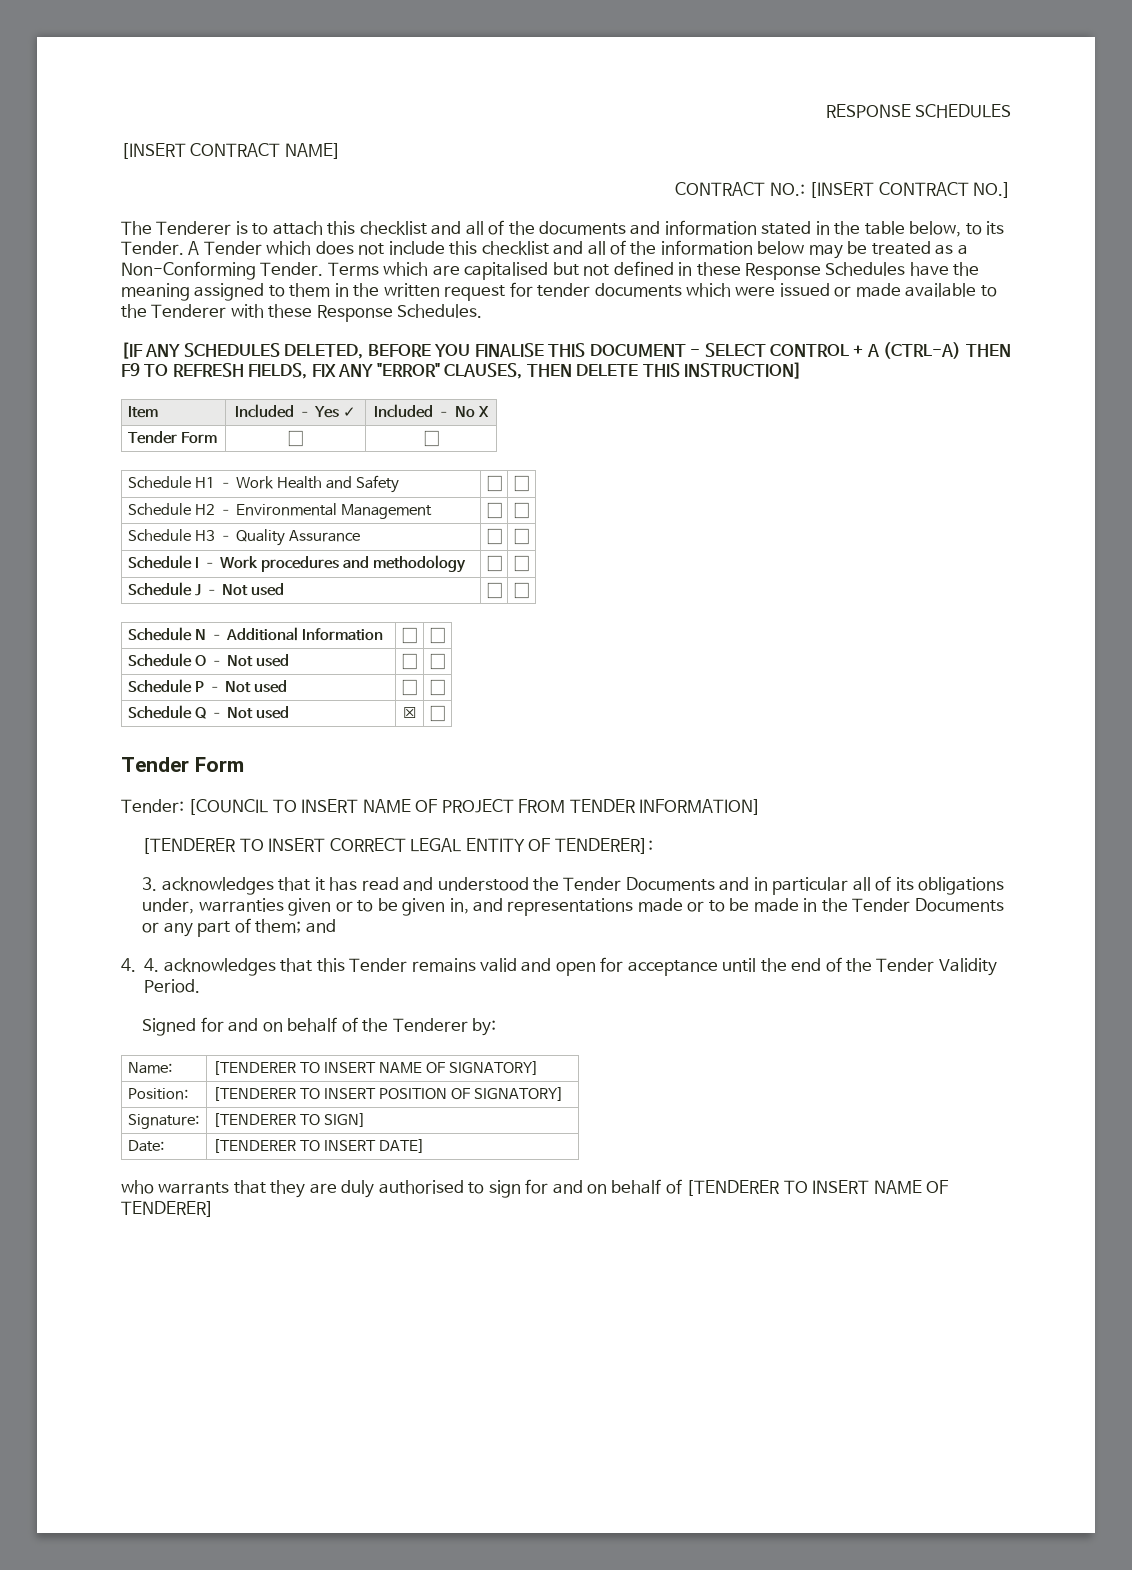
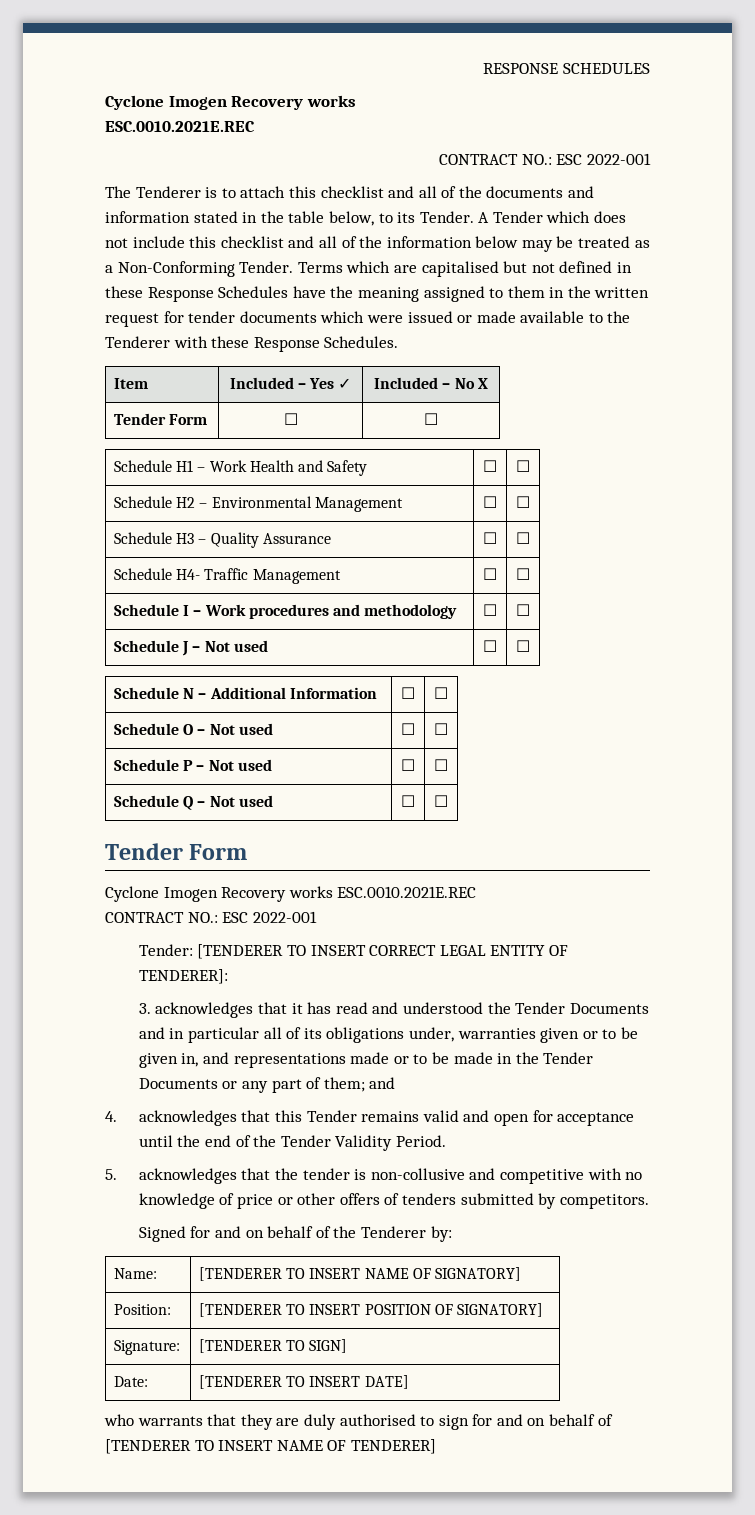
  RESPONSE SCHEDULES
- [INSERT CONTRACT NAME]
- CONTRACT NO.: [INSERT CONTRACT NO.]
+ Cyclone Imogen Recovery works
+ ESC.0010.2021E.REC
+ CONTRACT NO.: ESC 2022-001
- [IF ANY SCHEDULES DELETED, BEFORE YOU FINALISE THIS DOCUMENT - SELECT CONTROL + A (CTRL-A) THEN F9 TO REFRESH FIELDS, FIX ANY "ERROR" CLAUSES, THEN DELETE THIS INSTRUCTION]
+ Schedule H4- Traffic Management | ☐ | ☐
- Schedule Q – Not used | ☒ | ☐
+ Schedule Q – Not used | ☐ | ☐
- Tender: [COUNCIL TO INSERT NAME OF PROJECT FROM TENDER INFORMATION]
- [TENDERER TO INSERT CORRECT LEGAL ENTITY OF TENDERER]:
+ Cyclone Imogen Recovery works ESC.0010.2021E.REC
+ CONTRACT NO.: ESC 2022-001
+ Tender: [TENDERER TO INSERT CORRECT LEGAL ENTITY OF TENDERER]:
- 4. 4. acknowledges that this Tender remains valid and open for acceptance until the end of the Tender Validity Period.
+ 4. acknowledges that this Tender remains valid and open for acceptance until the end of the Tender Validity Period.
+ 5. acknowledges that the tender is non-collusive and competitive with no knowledge of price or other offers of tenders submitted by competitors.

